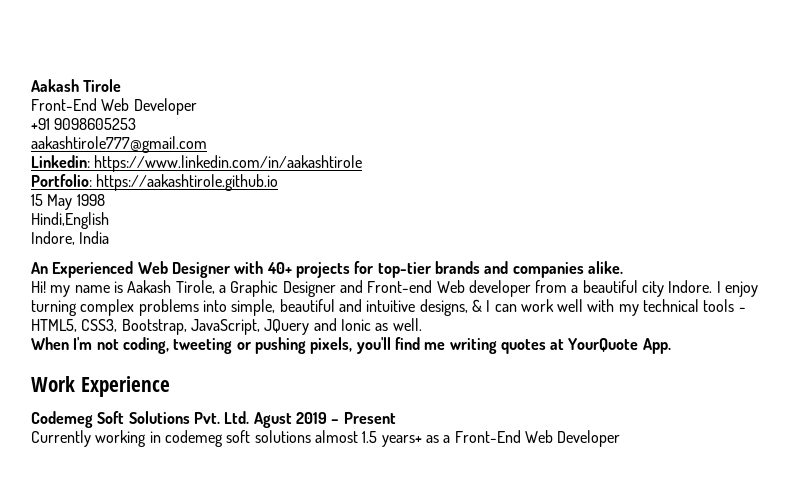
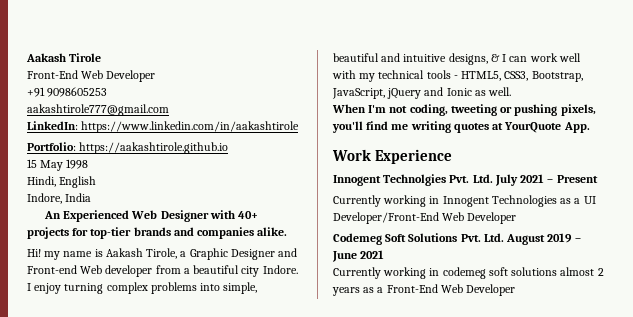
- Linkedin: https://www.linkedin.com/in/aakashtirole
+ LinkedIn: https://www.linkedin.com/in/aakashtirole
- Hindi,English
+ Hindi, English
- I enjoy turning complex problems into simple, beautiful and intuitive designs, & I can work well with my technical tools - HTML5, CSS3, Bootstrap, JavaScript, JQuery and Ionic as well.
+ I enjoy turning complex problems into simple, beautiful and intuitive designs, & I can work well with my technical tools - HTML5, CSS3, Bootstrap, JavaScript, jQuery and Ionic as well.
+ Innogent Technolgies Pvt. Ltd. July 2021 – Present
+ Currently working in Innogent Technologies as a UI Developer/Front-End Web Developer
- Codemeg Soft Solutions Pvt. Ltd. Agust 2019 – Present
+ Codemeg Soft Solutions Pvt. Ltd. August 2019 – June 2021
- Currently working in codemeg soft solutions almost 1.5 years+ as a Front-End Web Developer
+ Currently working in codemeg soft solutions almost 2 years as a Front-End Web Developer

